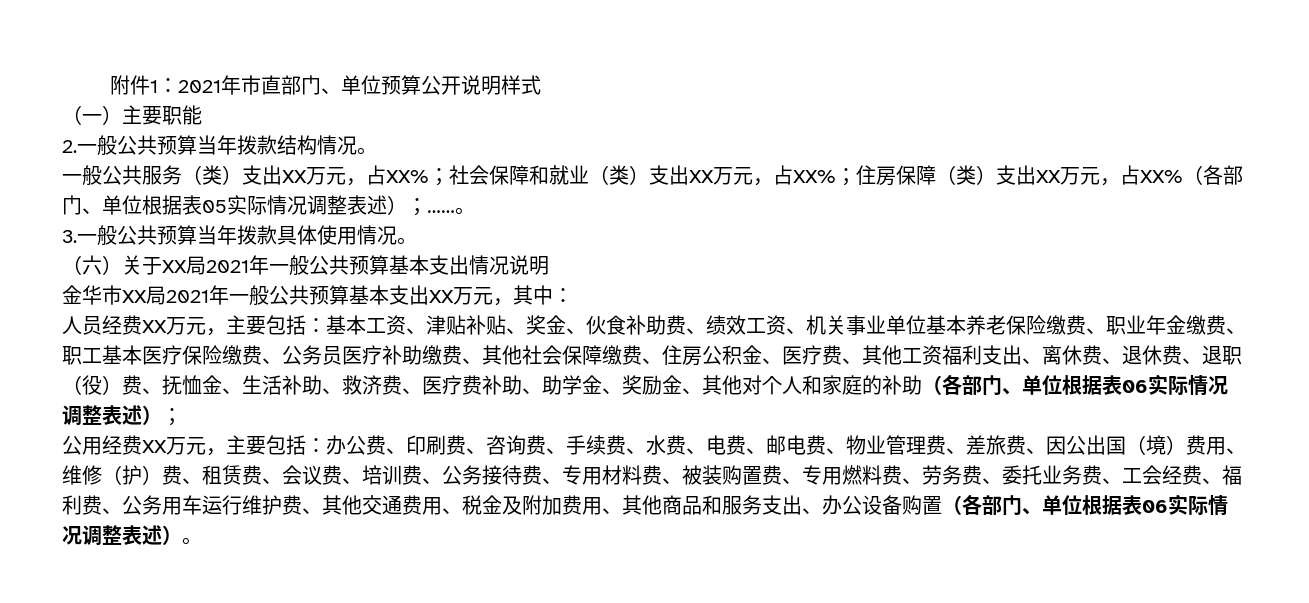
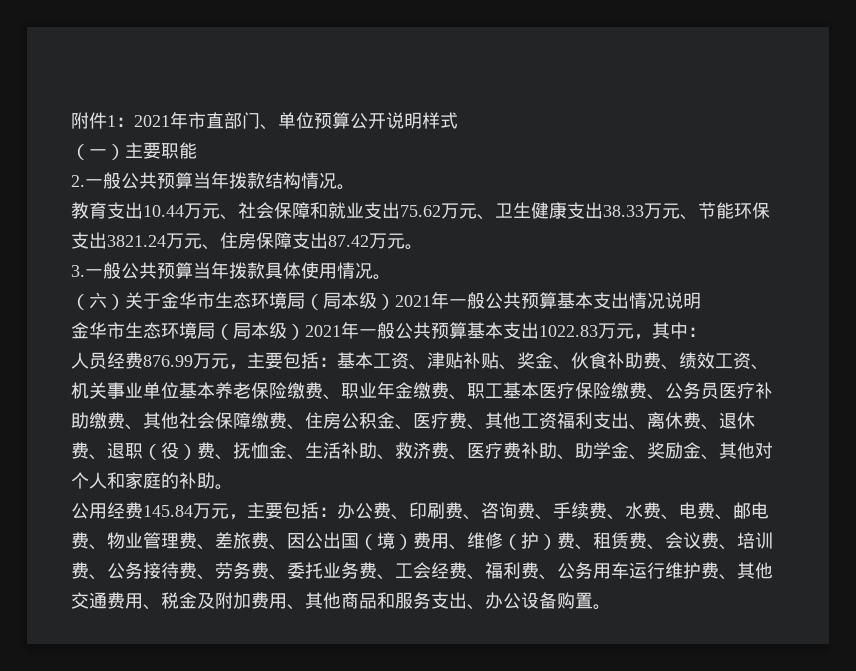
- 一般公共服务（类）支出XX万元，占XX%；社会保障和就业（类）支出XX万元，占XX%；住房保障（类）支出XX万元，占XX%（各部门、单位根据表05实际情况调整表述）；……。
+ 教育支出10.44万元、社会保障和就业支出75.62万元、卫生健康支出38.33万元、节能环保支出3821.24万元、住房保障支出87.42万元。
- （六）关于XX局2021年一般公共预算基本支出情况说明
+ （六）关于金华市生态环境局（局本级）2021年一般公共预算基本支出情况说明
- 金华市XX局2021年一般公共预算基本支出XX万元，其中：
+ 金华市生态环境局（局本级）2021年一般公共预算基本支出1022.83万元，其中：
- 人员经费XX万元，主要包括：
+ 人员经费876.99万元，主要包括：
- 基本工资、津贴补贴、奖金、伙食补助费、绩效工资、机关事业单位基本养老保险缴费、职业年金缴费、职工基本医疗保险缴费、公务员医疗补助缴费、其他社会保障缴费、住房公积金、医疗费、其他工资福利支出、离休费、退休费、退职（役）费、抚恤金、生活补助、救济费、医疗费补助、助学金、奖励金、其他对个人和家庭的补助（各部门、单位根据表06实际情况调整表述）；
+ 基本工资、津贴补贴、奖金、伙食补助费、绩效工资、机关事业单位基本养老保险缴费、职业年金缴费、职工基本医疗保险缴费、公务员医疗补助缴费、其他社会保障缴费、住房公积金、医疗费、其他工资福利支出、离休费、退休费、退职（役）费、抚恤金、生活补助、救济费、医疗费补助、助学金、奖励金、其他对个人和家庭的补助。
- 公用经费XX万元，主要包括：
+ 公用经费145.84万元，主要包括：
- 办公费、印刷费、咨询费、手续费、水费、电费、邮电费、物业管理费、差旅费、因公出国（境）费用、维修（护）费、租赁费、会议费、培训费、公务接待费、专用材料费、被装购置费、专用燃料费、劳务费、委托业务费、工会经费、福利费、公务用车运行维护费、其他交通费用、税金及附加费用、其他商品和服务支出、办公设备购置（各部门、单位根据表06实际情况调整表述）。
+ 办公费、印刷费、咨询费、手续费、水费、电费、邮电费、物业管理费、差旅费、因公出国（境）费用、维修（护）费、租赁费、会议费、培训费、公务接待费、劳务费、委托业务费、工会经费、福利费、公务用车运行维护费、其他交通费用、税金及附加费用、其他商品和服务支出、办公设备购置。

